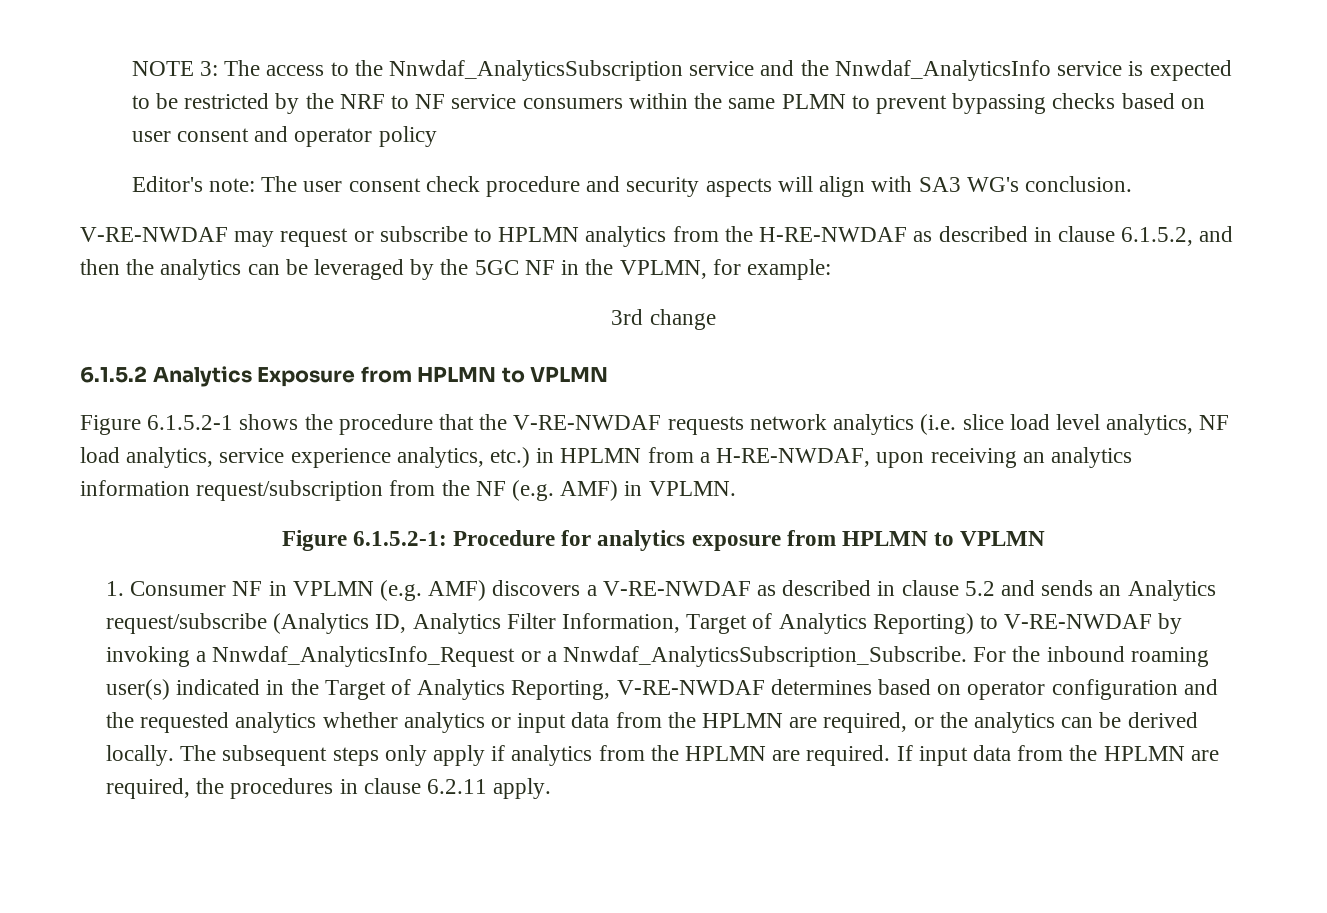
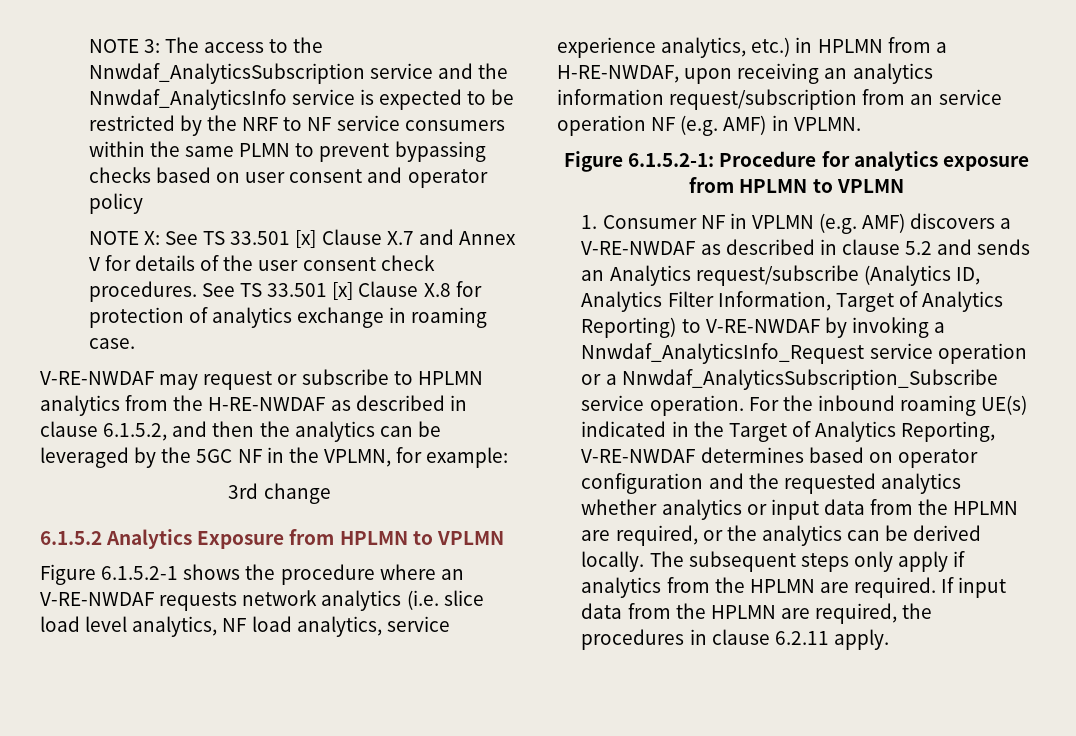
- Editor's note: The user consent check procedure and security aspects will align with SA3 WG's conclusion.
+ NOTE X: See TS 33.501 [x] Clause X.7 and Annex V for details of the user consent check procedures. See TS 33.501 [x] Clause X.8 for protection of analytics exchange in roaming case.
- Figure 6.1.5.2-1 shows the procedure that the V-RE-NWDAF requests network analytics (i.e. slice load level analytics, NF load analytics, service experience analytics, etc.) in HPLMN from a H-RE-NWDAF, upon receiving an analytics information request/subscription from the NF (e.g. AMF) in VPLMN.
+ Figure 6.1.5.2-1 shows the procedure where an V-RE-NWDAF requests network analytics (i.e. slice load level analytics, NF load analytics, service experience analytics, etc.) in HPLMN from a H-RE-NWDAF, upon receiving an analytics information request/subscription from an service operation NF (e.g. AMF) in VPLMN.
- 1. Consumer NF in VPLMN (e.g. AMF) discovers a V-RE-NWDAF as described in clause 5.2 and sends an Analytics request/subscribe (Analytics ID, Analytics Filter Information, Target of Analytics Reporting) to V-RE-NWDAF by invoking a Nnwdaf_AnalyticsInfo_Request or a Nnwdaf_AnalyticsSubscription_Subscribe.
+ 1. Consumer NF in VPLMN (e.g. AMF) discovers a V-RE-NWDAF as described in clause 5.2 and sends an Analytics request/subscribe (Analytics ID, Analytics Filter Information, Target of Analytics Reporting) to V-RE-NWDAF by invoking a Nnwdaf_AnalyticsInfo_Request service operation or a Nnwdaf_AnalyticsSubscription_Subscribe service operation.
- For the inbound roaming user(s) indicated in the Target of Analytics Reporting, V-RE-NWDAF determines based on operator configuration and the requested analytics whether analytics or input data from the HPLMN are required, or the analytics can be derived locally.
+ For the inbound roaming UE(s) indicated in the Target of Analytics Reporting, V-RE-NWDAF determines based on operator configuration and the requested analytics whether analytics or input data from the HPLMN are required, or the analytics can be derived locally.

